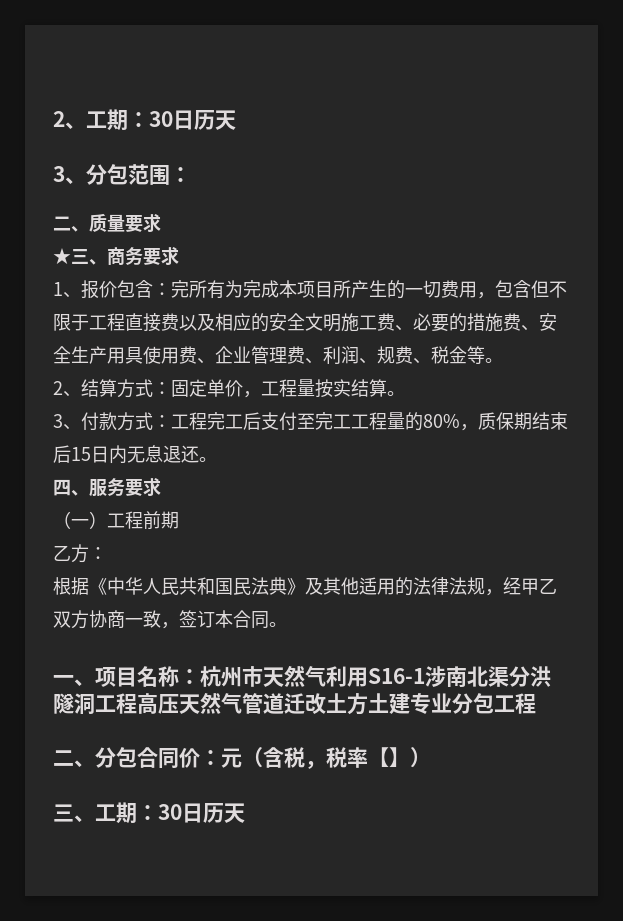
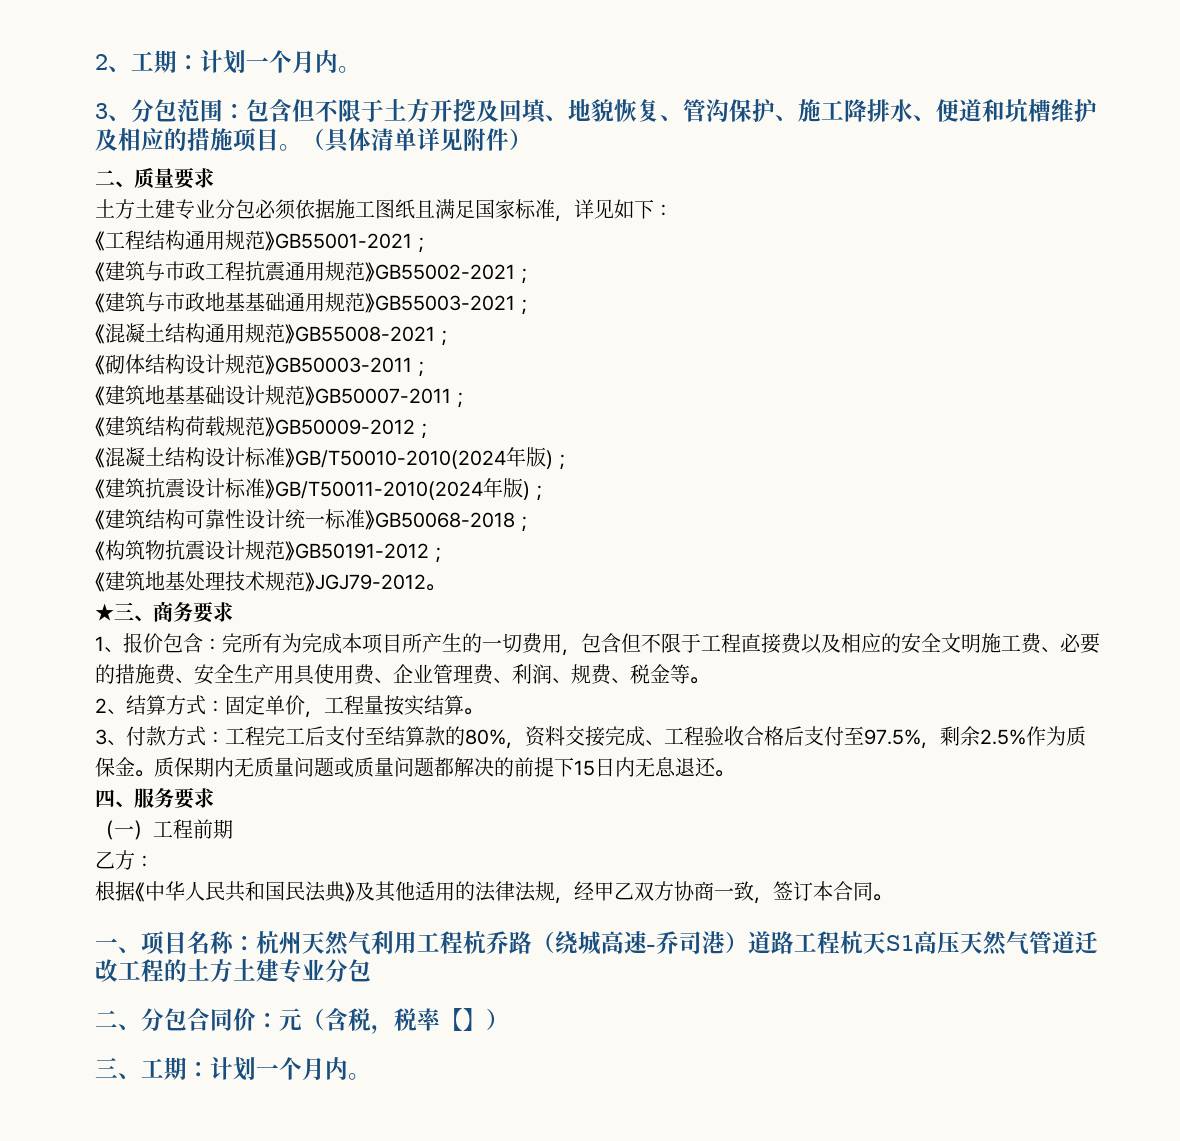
- 2、工期：30日历天
+ 2、工期：计划一个月内。
- 3、分包范围：
+ 3、分包范围：包含但不限于土方开挖及回填、地貌恢复、管沟保护、施工降排水、便道和坑槽维护及相应的措施项目。（具体清单详见附件）
  二、质量要求
+ 土方土建专业分包必须依据施工图纸且满足国家标准，详见如下：
+ 《工程结构通用规范》GB55001-2021；
+ 《建筑与市政工程抗震通用规范》GB55002-2021；
+ 《建筑与市政地基基础通用规范》GB55003-2021；
+ 《混凝土结构通用规范》GB55008-2021；
+ 《砌体结构设计规范》GB50003-2011；
+ 《建筑地基基础设计规范》GB50007-2011；
+ 《建筑结构荷载规范》GB50009-2012；
+ 《混凝土结构设计标准》GB/T50010-2010(2024年版)；
+ 《建筑抗震设计标准》GB/T50011-2010(2024年版)；
+ 《建筑结构可靠性设计统一标准》GB50068-2018；
+ 《构筑物抗震设计规范》GB50191-2012；
+ 《建筑地基处理技术规范》JGJ79-2012。
- 3、付款方式：工程完工后支付至完工工程量的80%，质保期结束后15日内无息退还。
+ 3、付款方式：工程完工后支付至结算款的80%，资料交接完成、工程验收合格后支付至97.5%，剩余2.5%作为质保金。质保期内无质量问题或质量问题都解决的前提下15日内无息退还。
- 一、项目名称：杭州市天然气利用S16-1涉南北渠分洪隧洞工程高压天然气管道迁改土方土建专业分包工程
+ 一、项目名称：杭州天然气利用工程杭乔路（绕城高速-乔司港）道路工程杭天S1高压天然气管道迁改工程的土方土建专业分包
- 三、工期：30日历天
+ 三、工期：计划一个月内。

